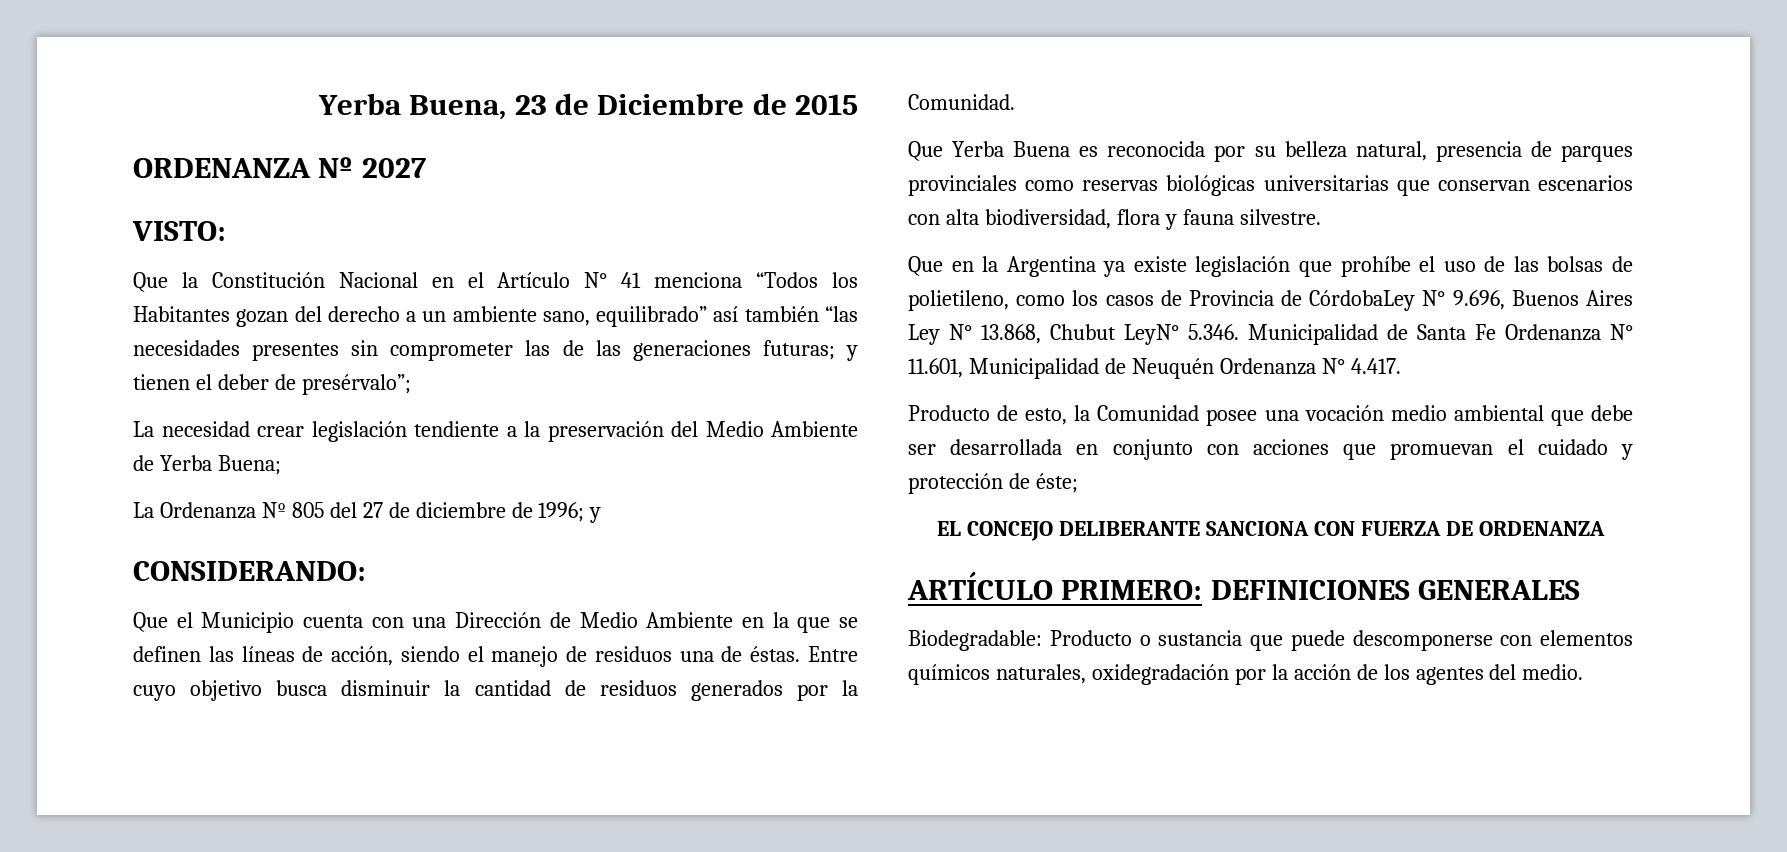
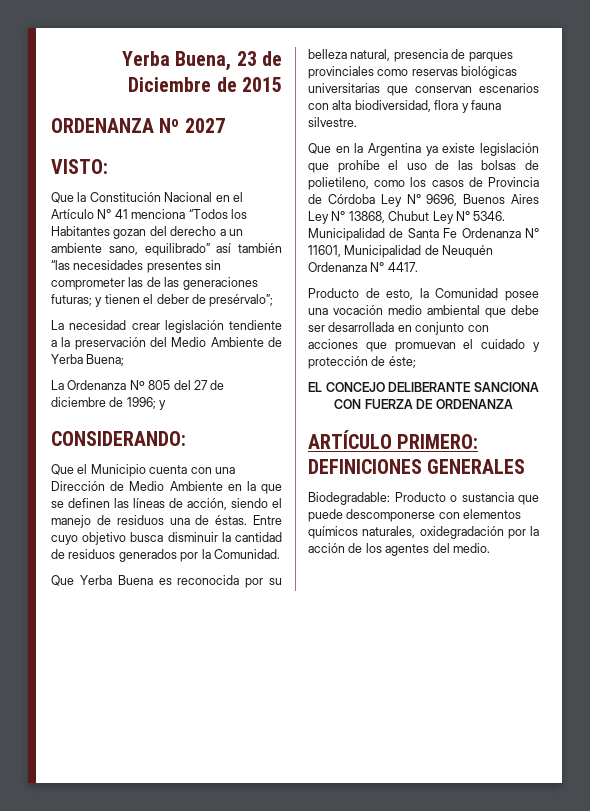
- Que en la Argentina ya existe legislación que prohíbe el uso de las bolsas de polietileno, como los casos de Provincia de CórdobaLey N° 9.696, Buenos Aires Ley N° 13.868, Chubut LeyN° 5.346. Municipalidad de Santa Fe Ordenanza N° 11.601, Municipalidad de Neuquén Ordenanza N° 4.417.
+ Que en la Argentina ya existe legislación que prohíbe el uso de las bolsas de polietileno, como los casos de Provincia de Córdoba Ley N° 9696, Buenos Aires Ley N° 13868, Chubut Ley N° 5346. Municipalidad de Santa Fe Ordenanza N° 11601, Municipalidad de Neuquén Ordenanza N° 4417.

